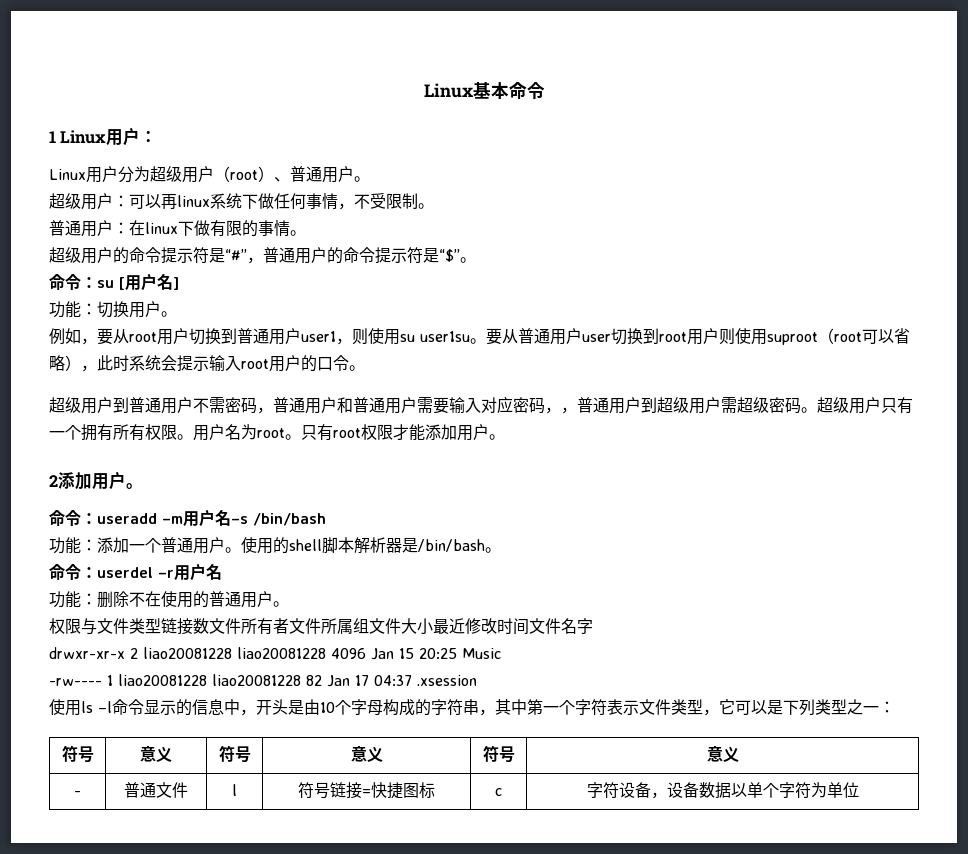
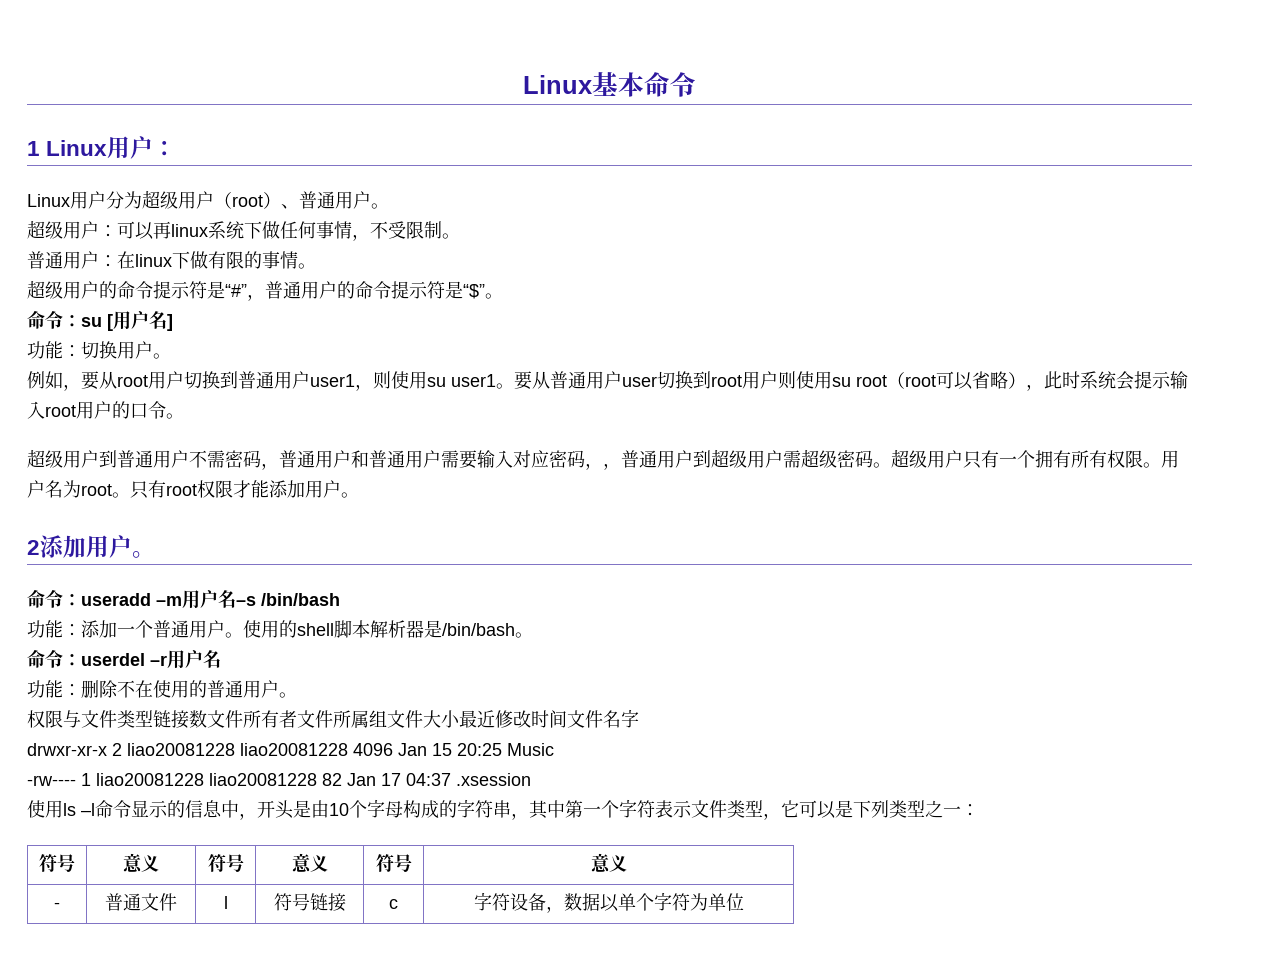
- 例如，要从root用户切换到普通用户user1，则使用su user1su。
+ 例如，要从root用户切换到普通用户user1，则使用su user1。
- 要从普通用户user切换到root用户则使用suproot（root可以省略），此时系统会提示输入root用户的口令。
+ 要从普通用户user切换到root用户则使用su root（root可以省略），此时系统会提示输入root用户的口令。
- - | 普通文件 | l | 符号链接=快捷图标 | c | 字符设备，设备数据以单个字符为单位
+ - | 普通文件 | l | 符号链接 | c | 字符设备，数据以单个字符为单位

